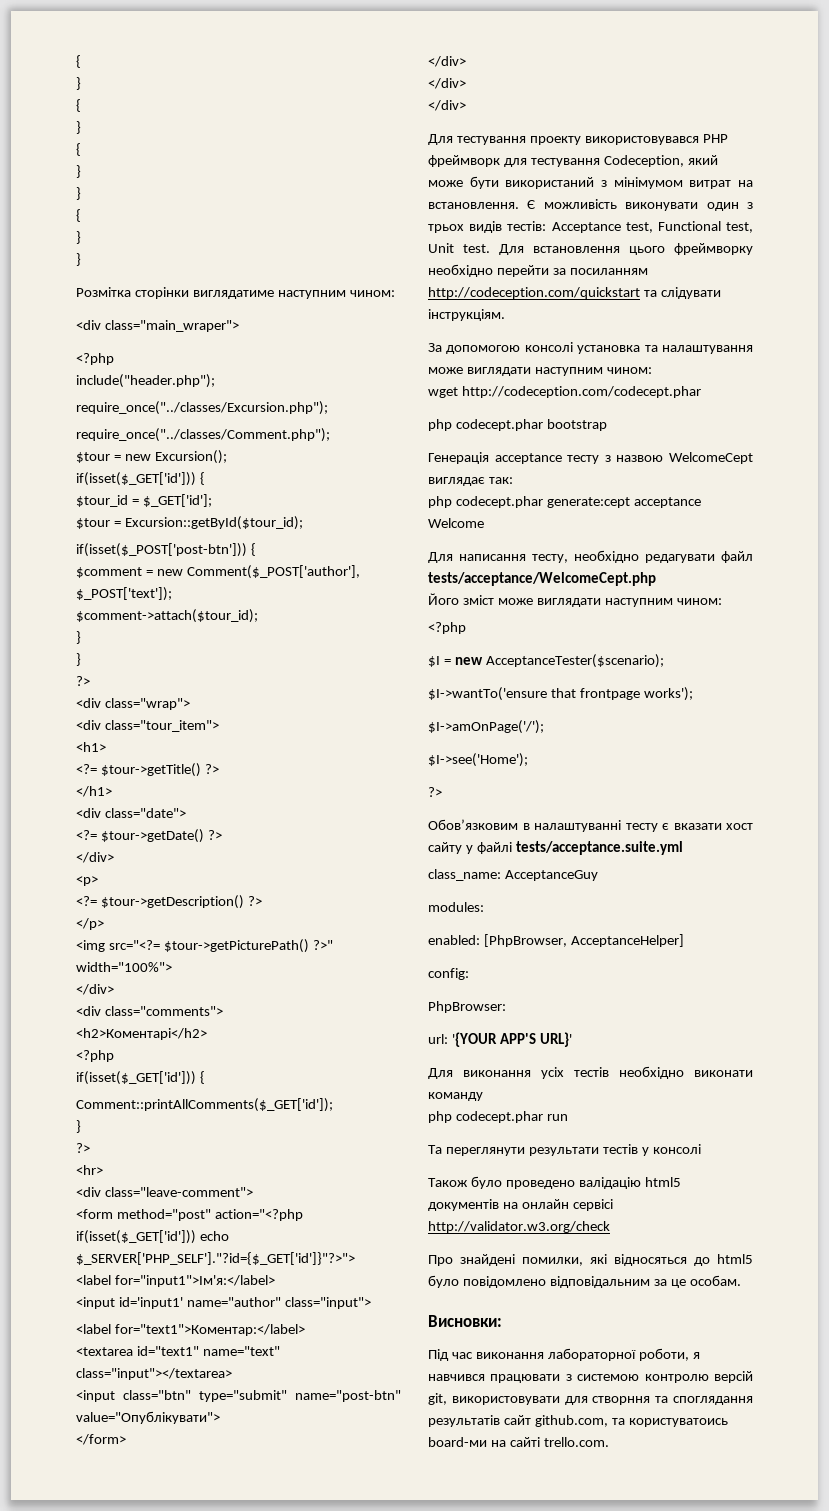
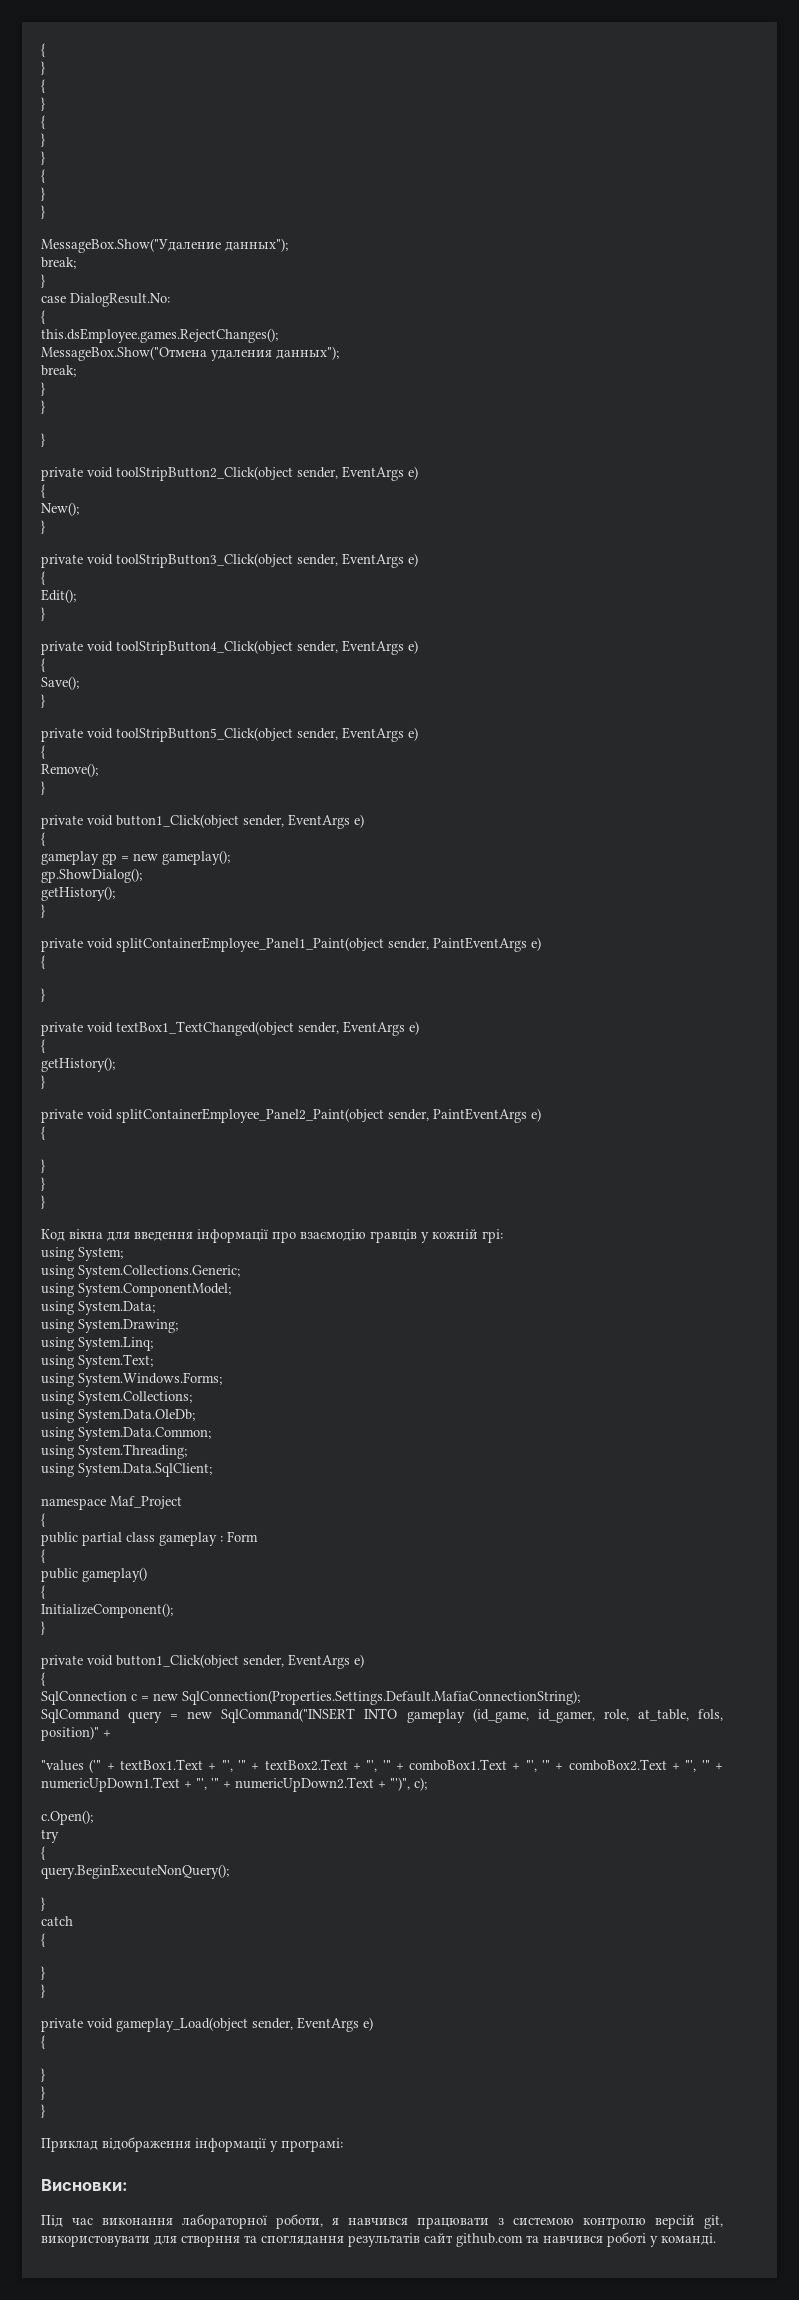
- Розмітка сторінки виглядатиме наступним чином:
- <div class="main_wraper">
- <?php
- include("header.php");
- require_once("../classes/Excursion.php");
- require_once("../classes/Comment.php");
- $tour = new Excursion();
- if(isset($_GET['id'])) {
- $tour_id = $_GET['id'];
- $tour = Excursion::getById($tour_id);
- if(isset($_POST['post-btn'])) {
- $comment = new Comment($_POST['author'], $_POST['text']);
- $comment->attach($tour_id);
+ MessageBox.Show("Удаление данных");
+ break;
+ }
+ case DialogResult.No:
+ {
+ this.dsEmployee.games.RejectChanges();
+ MessageBox.Show("Отмена удаления данных");
+ break;
  }
  }
- ?>
- <div class="wrap">
- <div class="tour_item">
- <h1>
- <?= $tour->getTitle() ?>
- </h1>
- <div class="date">
- <?= $tour->getDate() ?>
- </div>
- <p>
- <?= $tour->getDescription() ?>
- </p>
- <img src="<?= $tour->getPicturePath() ?>" width="100%">
- </div>
- <div class="comments">
- <h2>Коментарі</h2>
- <?php
- if(isset($_GET['id'])) {
- Comment::printAllComments($_GET['id']);
  }
- ?>
- <hr>
- <div class="leave-comment">
- <form method="post" action="<?php if(isset($_GET['id'])) echo $_SERVER['PHP_SELF']."?id={$_GET['id']}"?>">
- <label for="input1">Ім'я:</label>
- <input id='input1' name="author" class="input">
- <label for="text1">Коментар:</label>
- <textarea id="text1" name="text" class="input"></textarea>
- <input class="btn" type="submit" name="post-btn" value="Опублікувати">
- </form>
- </div>
- </div>
- </div>
- Для тестування проекту використовувався PHP фреймворк для тестування Codeception, який може бути використаний з мінімумом витрат на встановлення. Є можливість виконувати один з трьох видів тестів: Acceptance test, Functional test, Unit test. Для встановлення цього фреймворку необхідно перейти за посиланням http://codeception.com/quickstart та слідувати інструкціям.
- За допомогою консолі установка та налаштування може виглядати наступним чином:
- wget http://codeception.com/codecept.phar
- php codecept.phar bootstrap
- Генерація acceptance тесту з назвою WelcomeCept виглядає так:
- php codecept.phar generate:cept acceptance Welcome
- Для написання тесту, необхідно редагувати файл tests/acceptance/WelcomeCept.php
- Його зміст може виглядати наступним чином:
- <?php
- $I = new AcceptanceTester($scenario);
- $I->wantTo('ensure that frontpage works');
- $I->amOnPage('/');
- $I->see('Home');
- ?>
- Обов’язковим в налаштуванні тесту є вказати хост сайту у файлі tests/acceptance.suite.yml
- class_name: AcceptanceGuy
- modules:
- enabled: [PhpBrowser, AcceptanceHelper]
- config:
- PhpBrowser:
- url: '{YOUR APP'S URL}'
- Для виконання усіх тестів необхідно виконати команду
- php codecept.phar run
- Та переглянути результати тестів у консолі
- Також було проведено валідацію html5 документів на онлайн сервісі http://validator.w3.org/check
- Про знайдені помилки, які відносяться до html5 було повідомлено відповідальним за це особам.
+ private void toolStripButton2_Click(object sender, EventArgs e)
+ {
+ New();
+ }
+ private void toolStripButton3_Click(object sender, EventArgs e)
+ {
+ Edit();
+ }
+ private void toolStripButton4_Click(object sender, EventArgs e)
+ {
+ Save();
+ }
+ private void toolStripButton5_Click(object sender, EventArgs e)
+ {
+ Remove();
+ }
+ private void button1_Click(object sender, EventArgs e)
+ {
+ gameplay gp = new gameplay();
+ gp.ShowDialog();
+ getHistory();
+ }
+ private void splitContainerEmployee_Panel1_Paint(object sender, PaintEventArgs e)
+ {
+ }
+ private void textBox1_TextChanged(object sender, EventArgs e)
+ {
+ getHistory();
+ }
+ private void splitContainerEmployee_Panel2_Paint(object sender, PaintEventArgs e)
+ {
+ }
+ }
+ }
+ Код вікна для введення інформації про взаємодію гравців у кожній грі:
+ using System;
+ using System.Collections.Generic;
+ using System.ComponentModel;
+ using System.Data;
+ using System.Drawing;
+ using System.Linq;
+ using System.Text;
+ using System.Windows.Forms;
+ using System.Collections;
+ using System.Data.OleDb;
+ using System.Data.Common;
+ using System.Threading;
+ using System.Data.SqlClient;
+ namespace Maf_Project
+ {
+ public partial class gameplay : Form
+ {
+ public gameplay()
+ {
+ InitializeComponent();
+ }
+ private void button1_Click(object sender, EventArgs e)
+ {
+ SqlConnection c = new SqlConnection(Properties.Settings.Default.MafiaConnectionString);
+ SqlCommand query = new SqlCommand("INSERT INTO gameplay (id_game, id_gamer, role, at_table, fols, position)" +
+ "values ('" + textBox1.Text + "', '" + textBox2.Text + "', '" + comboBox1.Text + "', '" + comboBox2.Text + "', '" + numericUpDown1.Text + "', '" + numericUpDown2.Text + "')", c);
+ c.Open();
+ try
+ {
+ query.BeginExecuteNonQuery();
+ }
+ catch
+ {
+ }
+ }
+ private void gameplay_Load(object sender, EventArgs e)
+ {
+ }
+ }
+ }
+ Приклад відображення інформації у програмі:
- Під час виконання лабораторної роботи, я навчився працювати з системою контролю версій git, використовувати для створння та споглядання результатів сайт github.com, та користуватоись board-ми на сайті trello.com.
+ Під час виконання лабораторної роботи, я навчився працювати з системою контролю версій git, використовувати для створння та споглядання результатів сайт github.com та навчився роботі у команді.

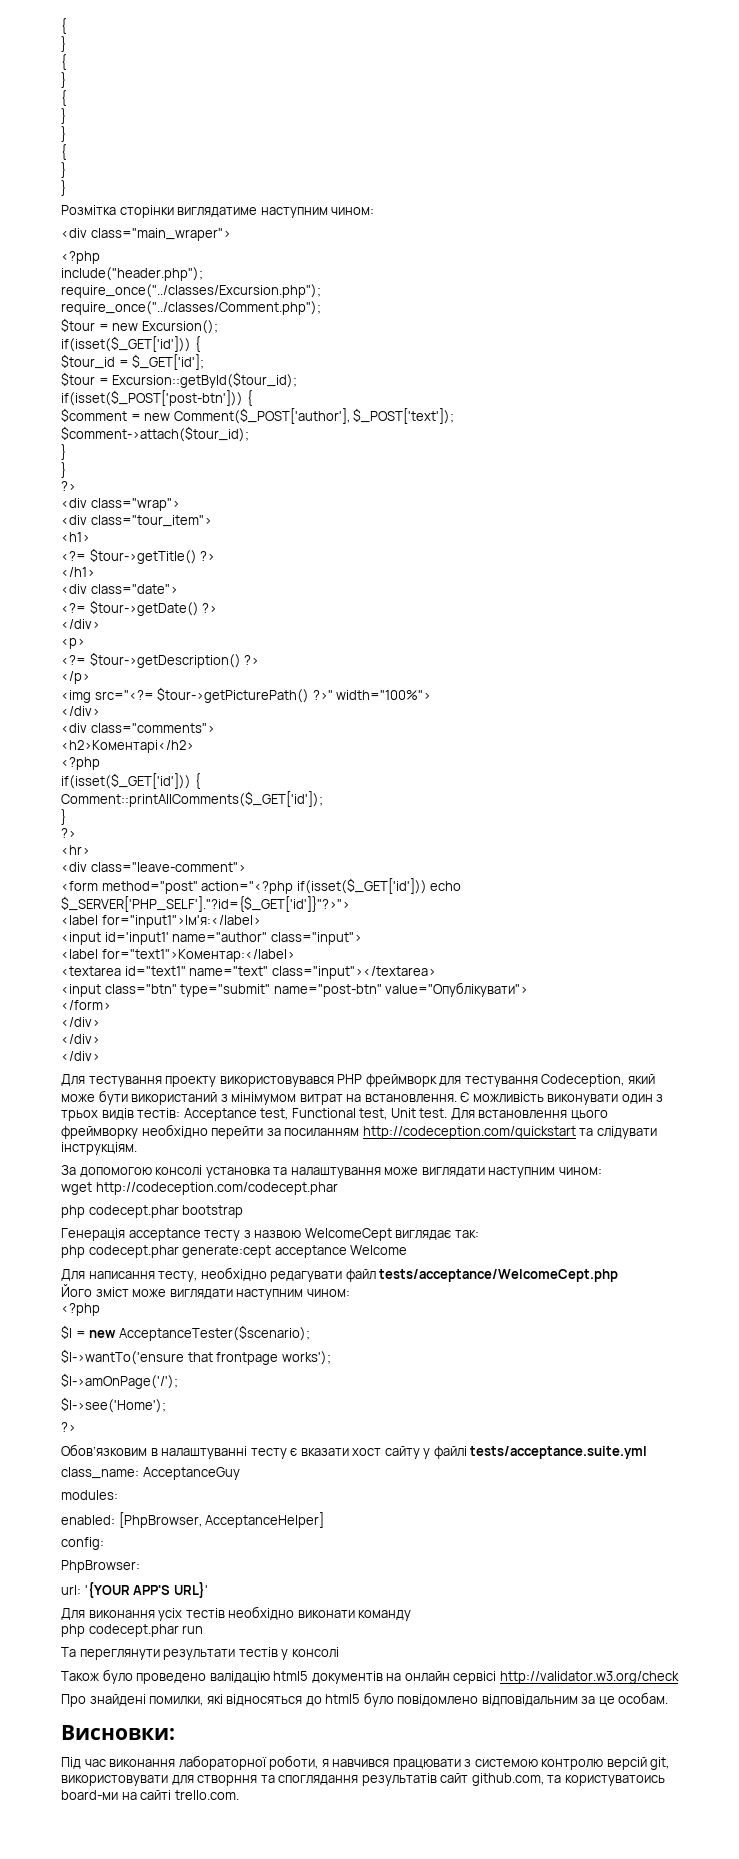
- MessageBox.Show("Удаление данных");
- break;
- }
- case DialogResult.No:
- {
- this.dsEmployee.games.RejectChanges();
- MessageBox.Show("Отмена удаления данных");
- break;
+ Розмітка сторінки виглядатиме наступним чином:
+ <div class="main_wraper">
+ <?php
+ include("header.php");
+ require_once("../classes/Excursion.php");
+ require_once("../classes/Comment.php");
+ $tour = new Excursion();
+ if(isset($_GET['id'])) {
+ $tour_id = $_GET['id'];
+ $tour = Excursion::getById($tour_id);
+ if(isset($_POST['post-btn'])) {
+ $comment = new Comment($_POST['author'], $_POST['text']);
+ $comment->attach($tour_id);
  }
  }
+ ?>
+ <div class="wrap">
+ <div class="tour_item">
+ <h1>
+ <?= $tour->getTitle() ?>
+ </h1>
+ <div class="date">
+ <?= $tour->getDate() ?>
+ </div>
+ <p>
+ <?= $tour->getDescription() ?>
+ </p>
+ <img src="<?= $tour->getPicturePath() ?>" width="100%">
+ </div>
+ <div class="comments">
+ <h2>Коментарі</h2>
+ <?php
+ if(isset($_GET['id'])) {
+ Comment::printAllComments($_GET['id']);
  }
- private void toolStripButton2_Click(object sender, EventArgs e)
- {
- New();
- }
- private void toolStripButton3_Click(object sender, EventArgs e)
- {
- Edit();
- }
- private void toolStripButton4_Click(object sender, EventArgs e)
- {
- Save();
- }
- private void toolStripButton5_Click(object sender, EventArgs e)
- {
- Remove();
- }
- private void button1_Click(object sender, EventArgs e)
- {
- gameplay gp = new gameplay();
- gp.ShowDialog();
- getHistory();
- }
- private void splitContainerEmployee_Panel1_Paint(object sender, PaintEventArgs e)
- {
- }
- private void textBox1_TextChanged(object sender, EventArgs e)
- {
- getHistory();
- }
- private void splitContainerEmployee_Panel2_Paint(object sender, PaintEventArgs e)
- {
- }
- }
- }
- Код вікна для введення інформації про взаємодію гравців у кожній грі:
- using System;
- using System.Collections.Generic;
- using System.ComponentModel;
- using System.Data;
- using System.Drawing;
- using System.Linq;
- using System.Text;
- using System.Windows.Forms;
- using System.Collections;
- using System.Data.OleDb;
- using System.Data.Common;
- using System.Threading;
- using System.Data.SqlClient;
- namespace Maf_Project
- {
- public partial class gameplay : Form
- {
- public gameplay()
- {
- InitializeComponent();
- }
- private void button1_Click(object sender, EventArgs e)
- {
- SqlConnection c = new SqlConnection(Properties.Settings.Default.MafiaConnectionString);
- SqlCommand query = new SqlCommand("INSERT INTO gameplay (id_game, id_gamer, role, at_table, fols, position)" +
- "values ('" + textBox1.Text + "', '" + textBox2.Text + "', '" + comboBox1.Text + "', '" + comboBox2.Text + "', '" + numericUpDown1.Text + "', '" + numericUpDown2.Text + "')", c);
- c.Open();
- try
- {
- query.BeginExecuteNonQuery();
- }
- catch
- {
- }
- }
- private void gameplay_Load(object sender, EventArgs e)
- {
- }
- }
- }
- Приклад відображення інформації у програмі:
+ ?>
+ <hr>
+ <div class="leave-comment">
+ <form method="post" action="<?php if(isset($_GET['id'])) echo $_SERVER['PHP_SELF']."?id={$_GET['id']}"?>">
+ <label for="input1">Ім'я:</label>
+ <input id='input1' name="author" class="input">
+ <label for="text1">Коментар:</label>
+ <textarea id="text1" name="text" class="input"></textarea>
+ <input class="btn" type="submit" name="post-btn" value="Опублікувати">
+ </form>
+ </div>
+ </div>
+ </div>
+ Для тестування проекту використовувався PHP фреймворк для тестування Codeception, який може бути використаний з мінімумом витрат на встановлення. Є можливість виконувати один з трьох видів тестів: Acceptance test, Functional test, Unit test. Для встановлення цього фреймворку необхідно перейти за посиланням http://codeception.com/quickstart та слідувати інструкціям.
+ За допомогою консолі установка та налаштування може виглядати наступним чином:
+ wget http://codeception.com/codecept.phar
+ php codecept.phar bootstrap
+ Генерація acceptance тесту з назвою WelcomeCept виглядає так:
+ php codecept.phar generate:cept acceptance Welcome
+ Для написання тесту, необхідно редагувати файл tests/acceptance/WelcomeCept.php
+ Його зміст може виглядати наступним чином:
+ <?php
+ $I = new AcceptanceTester($scenario);
+ $I->wantTo('ensure that frontpage works');
+ $I->amOnPage('/');
+ $I->see('Home');
+ ?>
+ Обов’язковим в налаштуванні тесту є вказати хост сайту у файлі tests/acceptance.suite.yml
+ class_name: AcceptanceGuy
+ modules:
+ enabled: [PhpBrowser, AcceptanceHelper]
+ config:
+ PhpBrowser:
+ url: '{YOUR APP'S URL}'
+ Для виконання усіх тестів необхідно виконати команду
+ php codecept.phar run
+ Та переглянути результати тестів у консолі
+ Також було проведено валідацію html5 документів на онлайн сервісі http://validator.w3.org/check
+ Про знайдені помилки, які відносяться до html5 було повідомлено відповідальним за це особам.
- Під час виконання лабораторної роботи, я навчився працювати з системою контролю версій git, використовувати для створння та споглядання результатів сайт github.com та навчився роботі у команді.
+ Під час виконання лабораторної роботи, я навчився працювати з системою контролю версій git, використовувати для створння та споглядання результатів сайт github.com, та користуватоись board-ми на сайті trello.com.

